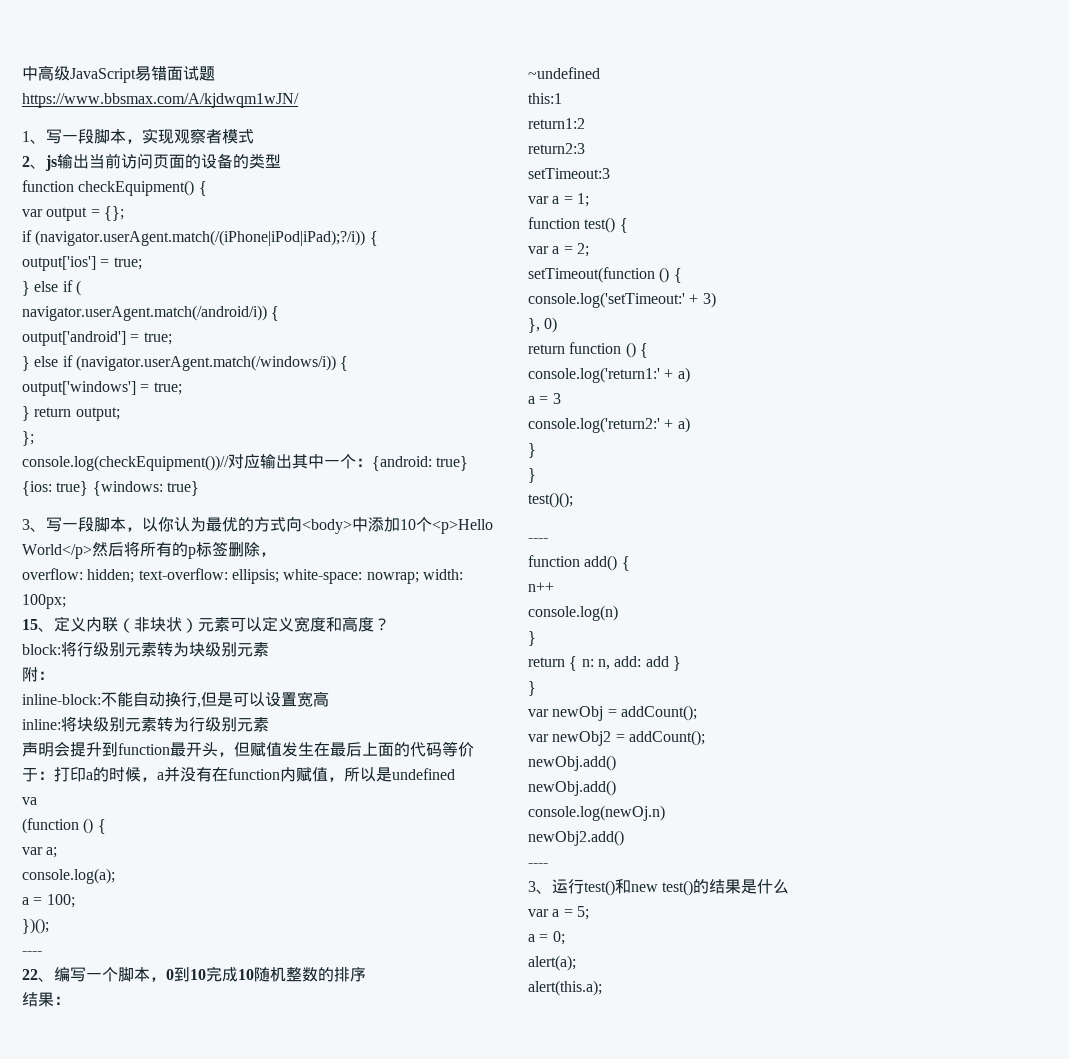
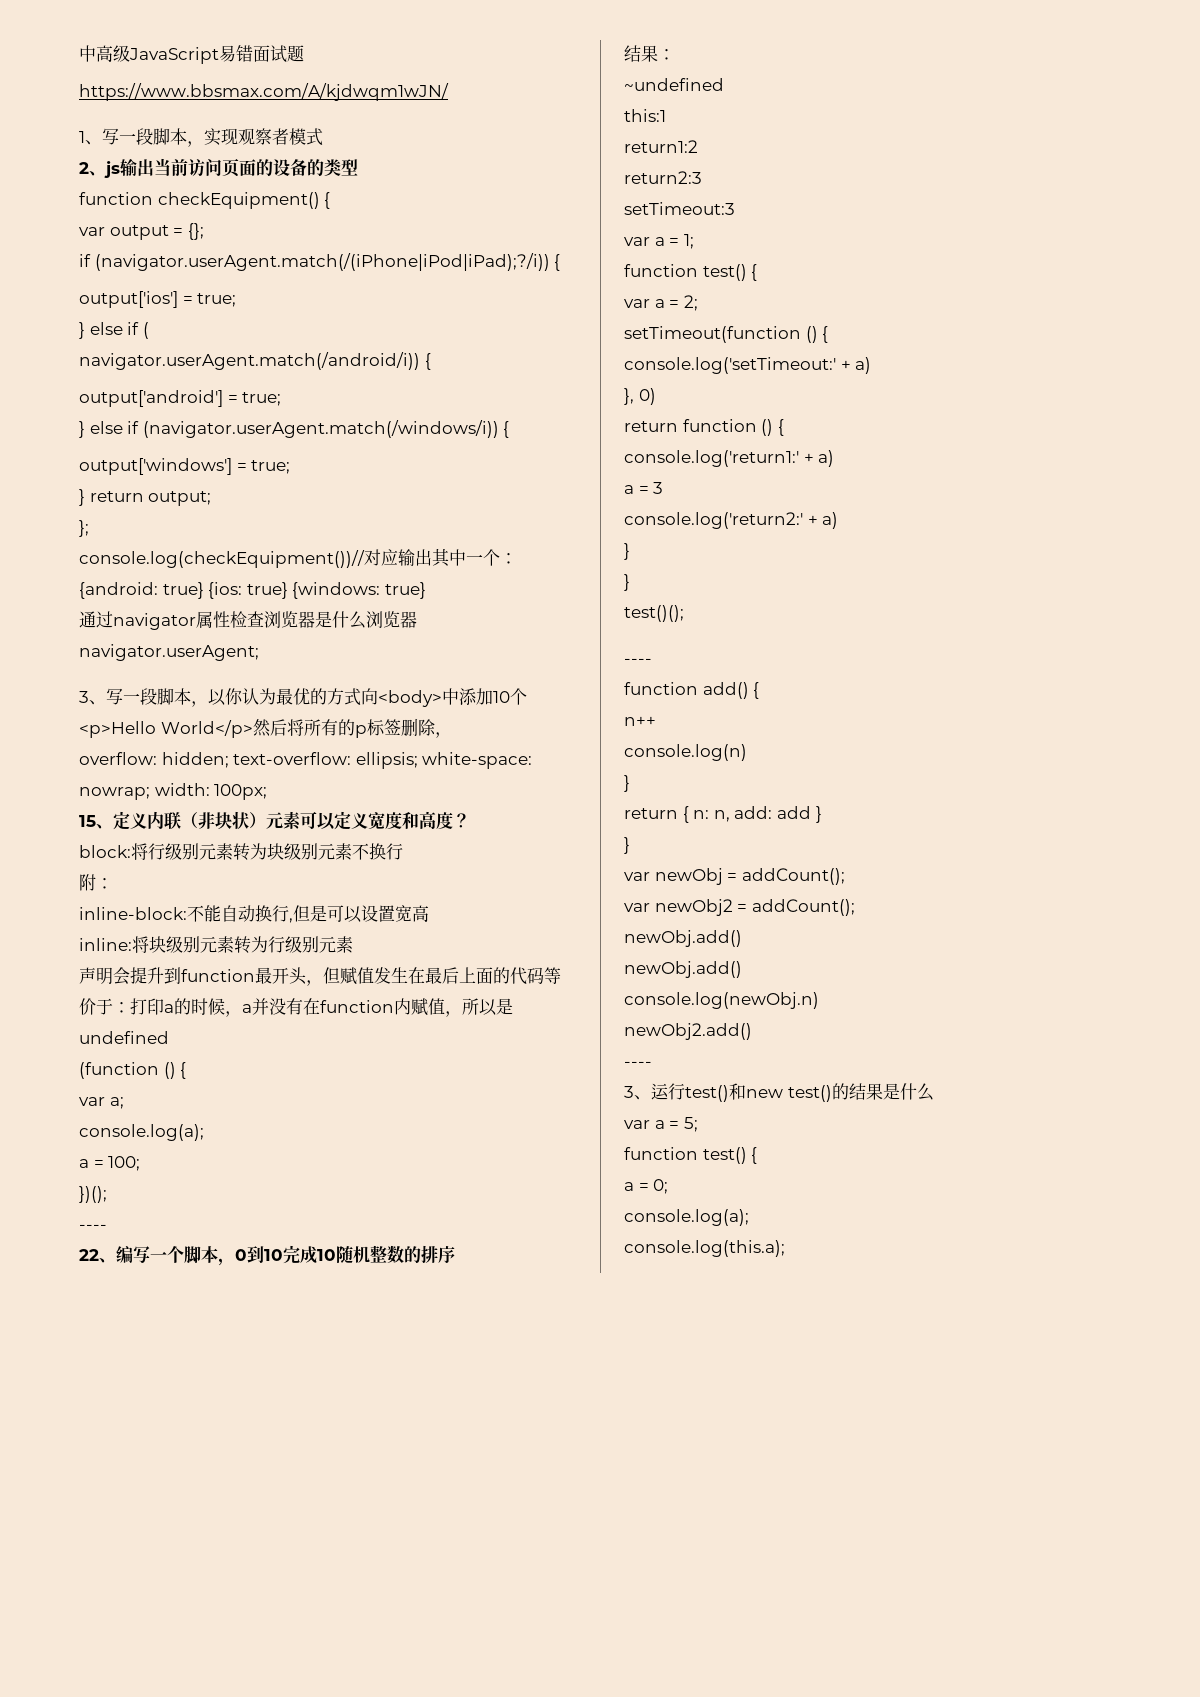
+ 通过navigator属性检查浏览器是什么浏览器navigator.userAgent;
- block:将行级别元素转为块级别元素
+ block:将行级别元素转为块级别元素不换行
- va
- console.log('setTimeout:' + 3)
+ console.log('setTimeout:' + a)
- console.log(newOj.n)
+ console.log(newObj.n)
  var a = 5;
+ function test() {
  a = 0;
- alert(a);
- alert(this.a);
+ console.log(a);
+ console.log(this.a);

